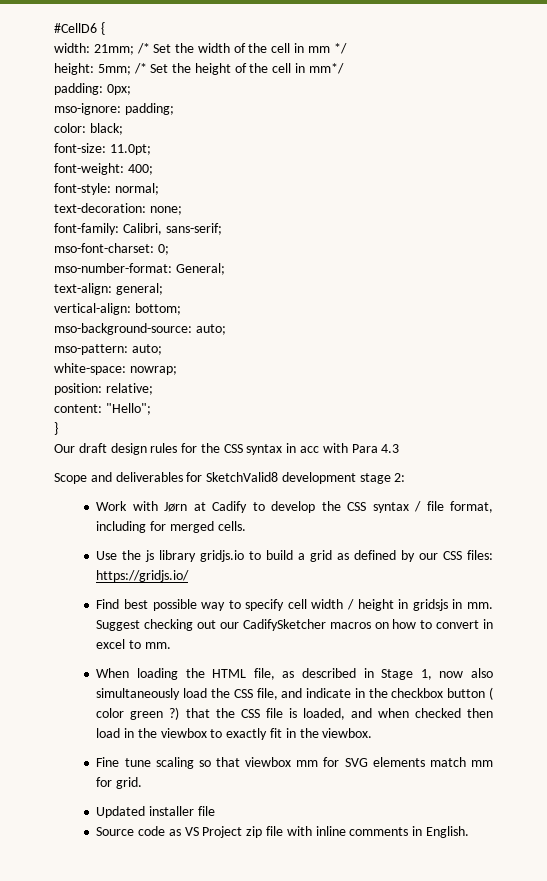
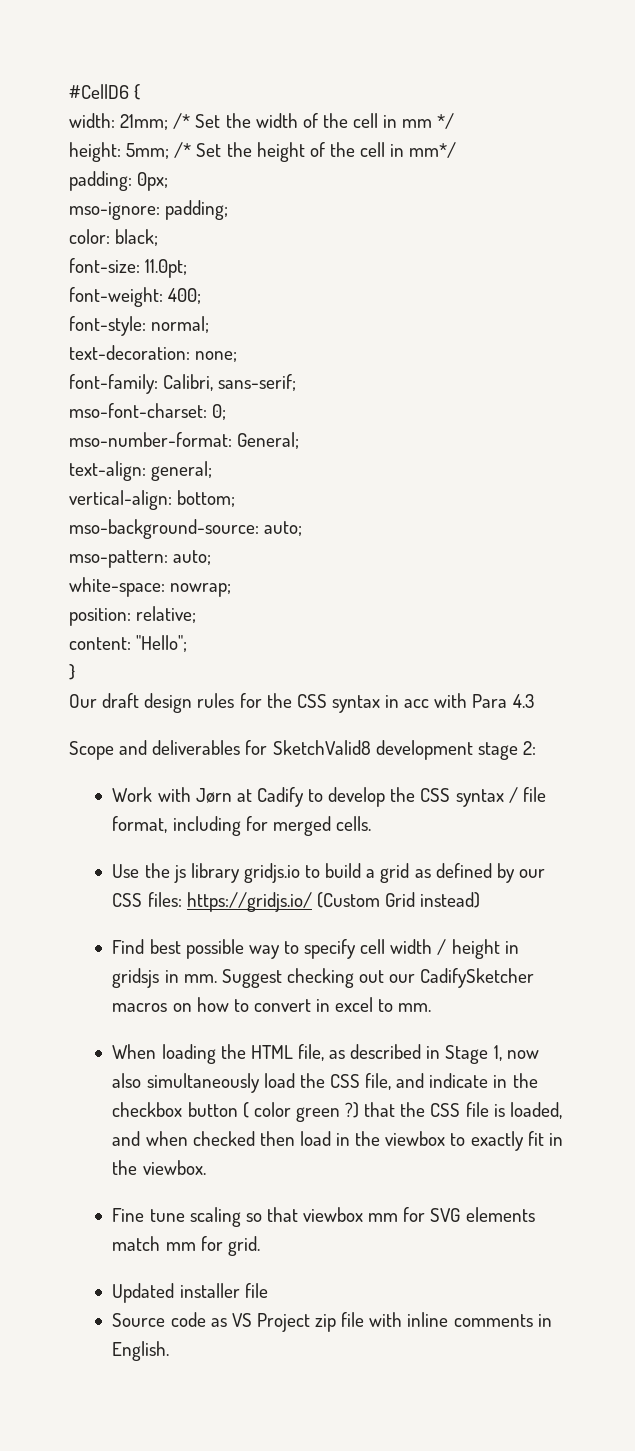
- Use the js library gridjs.io to build a grid as defined by our CSS files: https://gridjs.io/
+ Use the js library gridjs.io to build a grid as defined by our CSS files: https://gridjs.io/ (Custom Grid instead)

